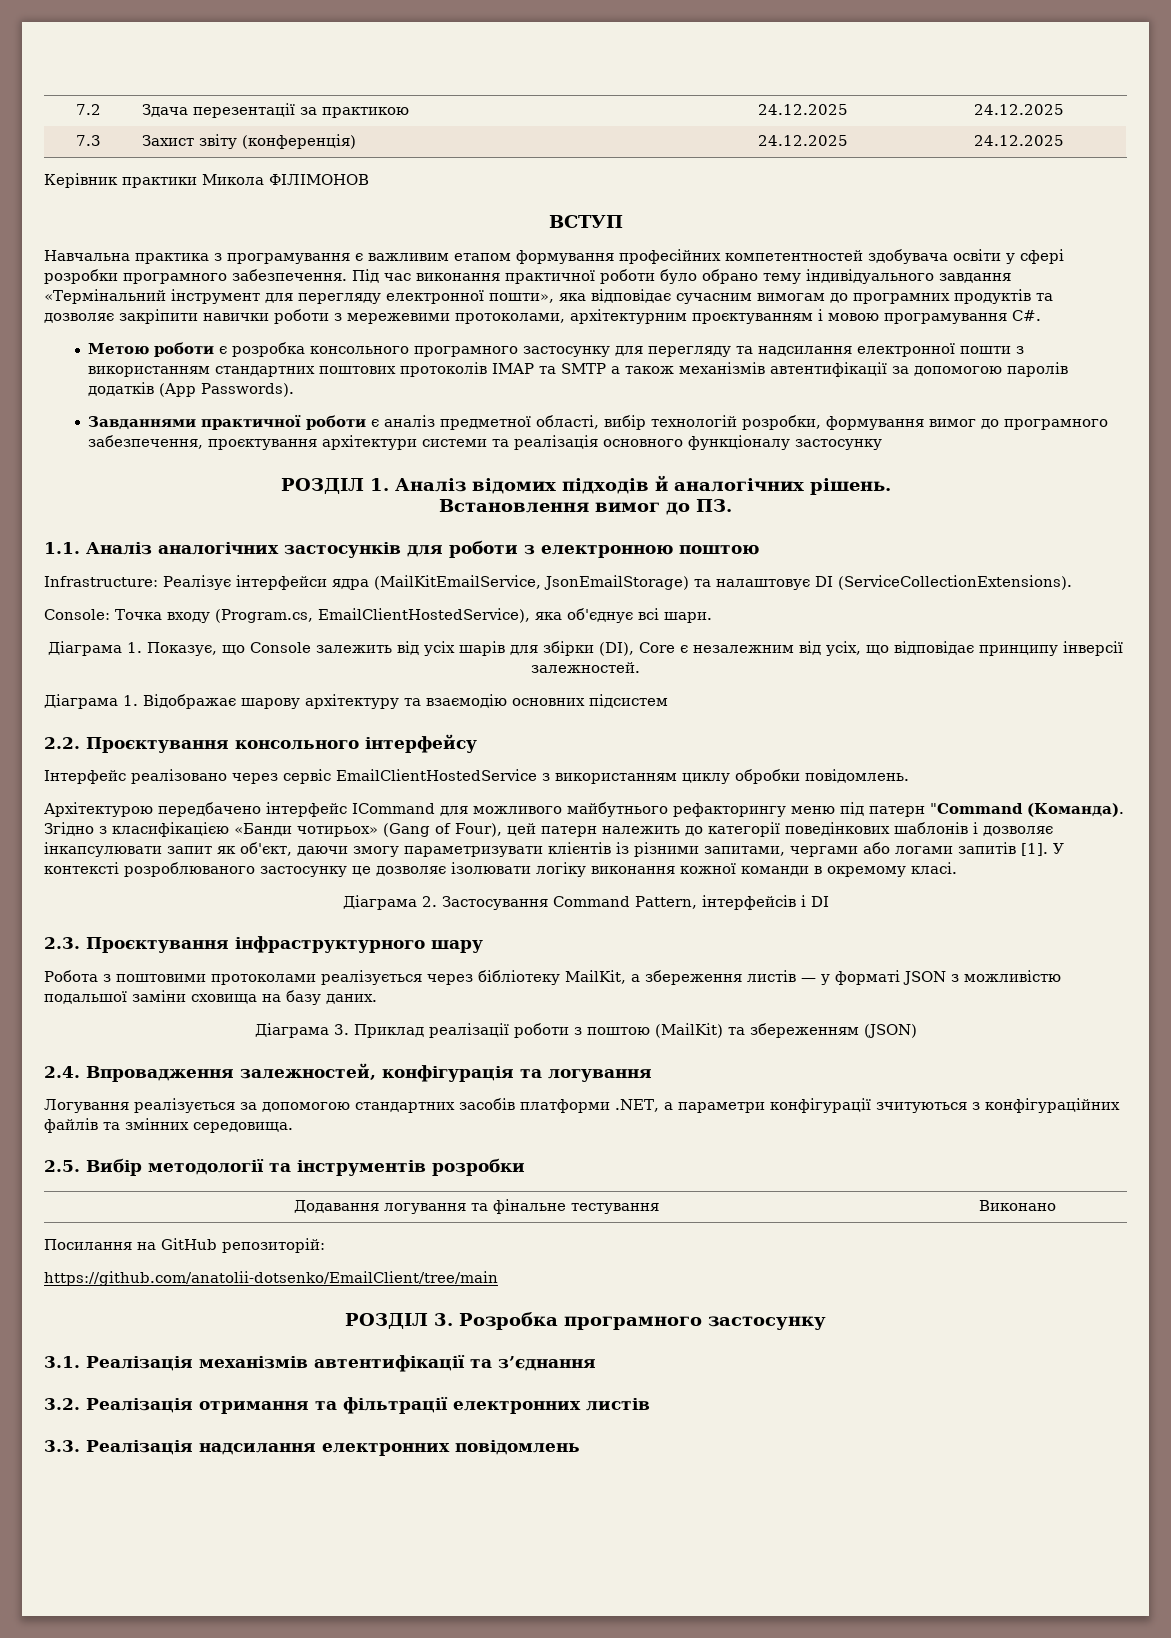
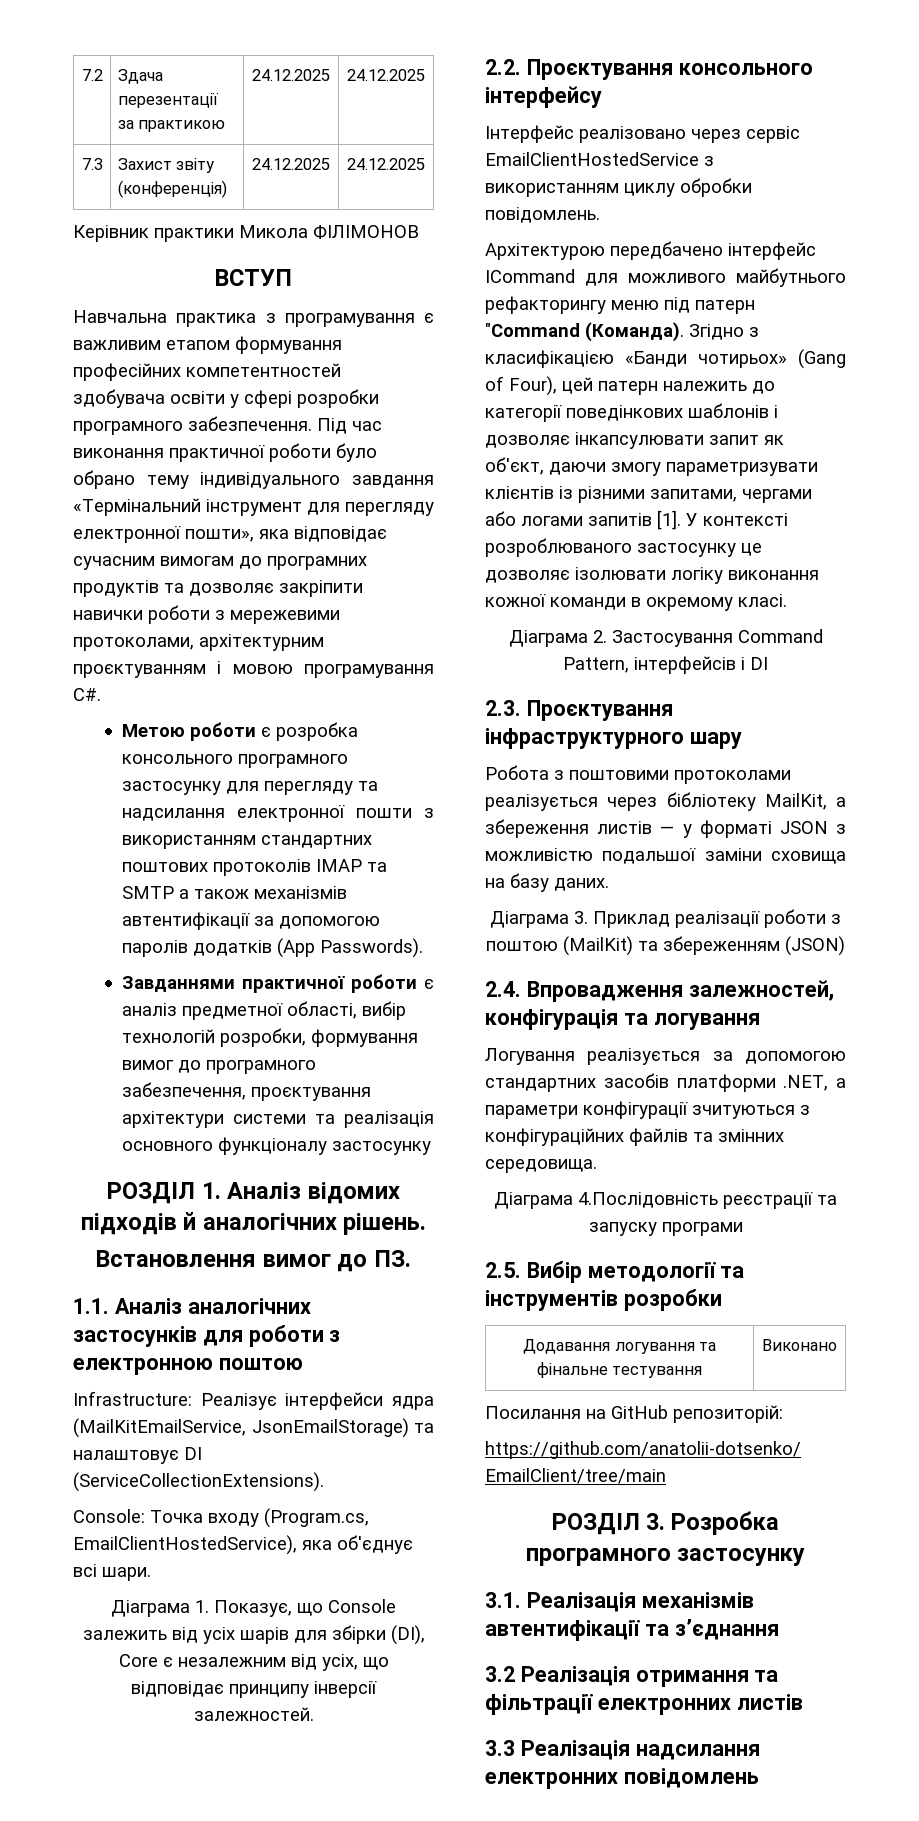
- Діаграма 1. Відображає шарову архітектуру та взаємодію основних підсистем
+ Діаграма 4.Послідовність реєстрації та запуску програми
- 3.2. Реалізація отримання та фільтрації електронних листів
+ 3.2 Реалізація отримання та фільтрації електронних листів
- 3.3. Реалізація надсилання електронних повідомлень
+ 3.3 Реалізація надсилання електронних повідомлень

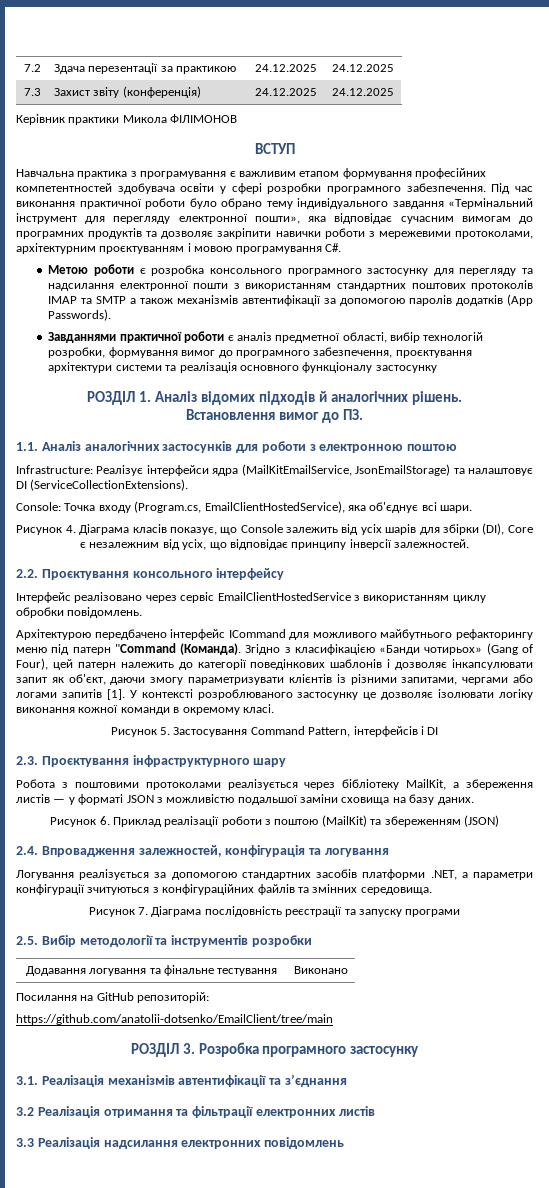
- Діаграма 1. Показує, що Console залежить від усіх шарів для збірки (DI), Core є незалежним від усіх, що відповідає принципу інверсії залежностей.
+ Рисунок 4. Діаграма класів показує, що Console залежить від усіх шарів для збірки (DI), Core є незалежним від усіх, що відповідає принципу інверсії залежностей.
- Діаграма 2. Застосування Command Pattern, інтерфейсів і DI
+ Рисунок 5. Застосування Command Pattern, інтерфейсів і DI
- Діаграма 3. Приклад реалізації роботи з поштою (MailKit) та збереженням (JSON)
+ Рисунок 6. Приклад реалізації роботи з поштою (MailKit) та збереженням (JSON)
- Діаграма 4.Послідовність реєстрації та запуску програми
+ Рисунок 7. Діаграма послідовність реєстрації та запуску програми

